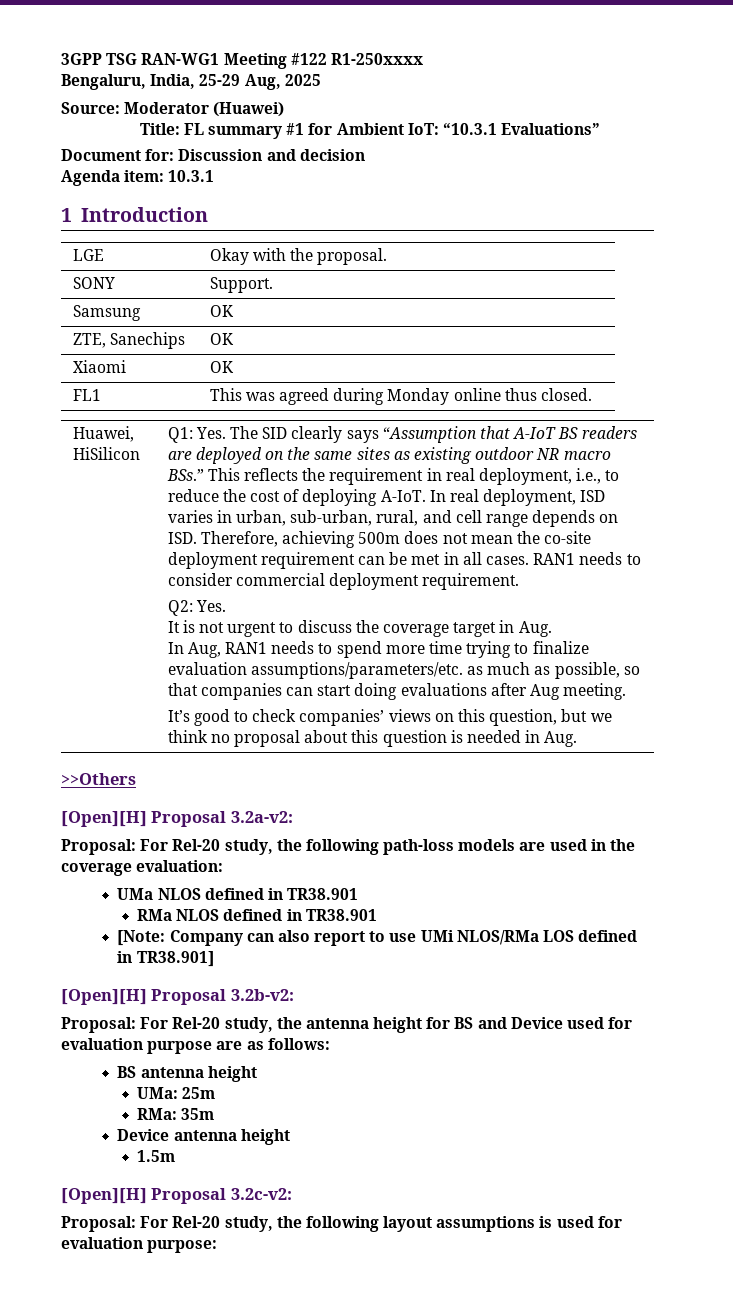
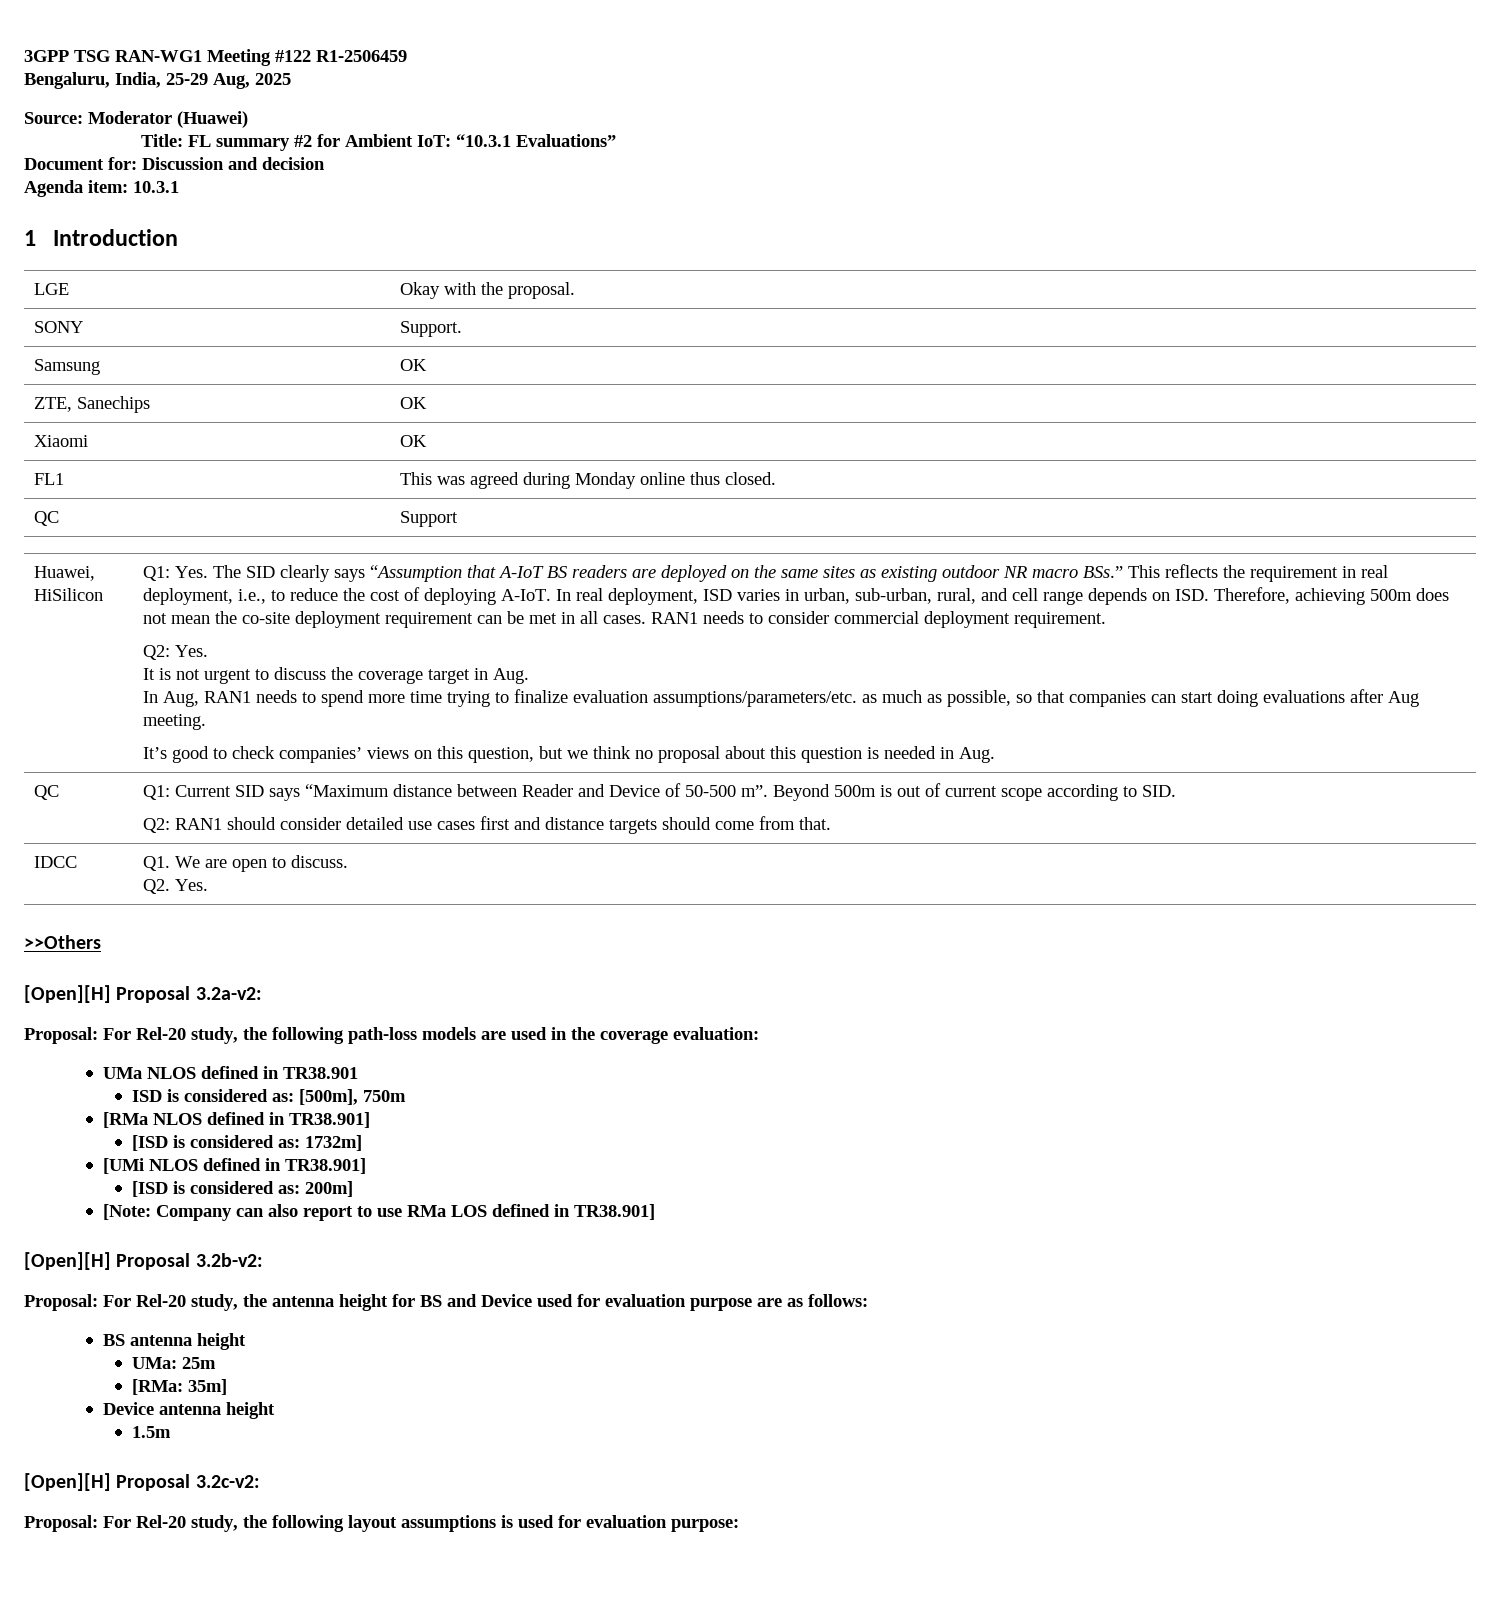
- 3GPP TSG RAN-WG1 Meeting #122 R1-250xxxx
+ 3GPP TSG RAN-WG1 Meeting #122 R1-2506459
- Title: FL summary #1 for Ambient IoT: “10.3.1 Evaluations”
+ Title: FL summary #2 for Ambient IoT: “10.3.1 Evaluations”
+ QC | Support
+ QC | Q1: Current SID says “Maximum distance between Reader and Device of 50-500 m”. Beyond 500m is out of current scope according to SID.
+ Q2: RAN1 should consider detailed use cases first and distance targets should come from that.
+ IDCC | Q1. We are open to discuss.
+ Q2. Yes.
- RMa NLOS defined in TR38.901
+ ISD is considered as: [500m], 750m
+ [RMa NLOS defined in TR38.901]
+ [ISD is considered as: 1732m]
+ [UMi NLOS defined in TR38.901]
+ [ISD is considered as: 200m]
- [Note: Company can also report to use UMi NLOS/RMa LOS defined in TR38.901]
+ [Note: Company can also report to use RMa LOS defined in TR38.901]
- RMa: 35m
+ [RMa: 35m]

